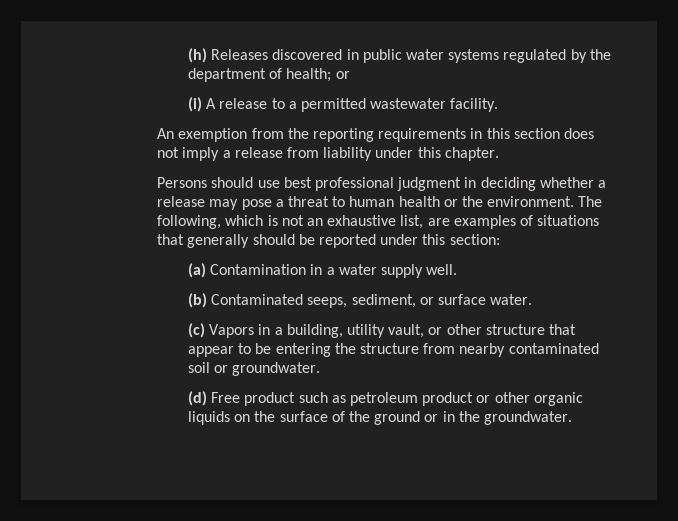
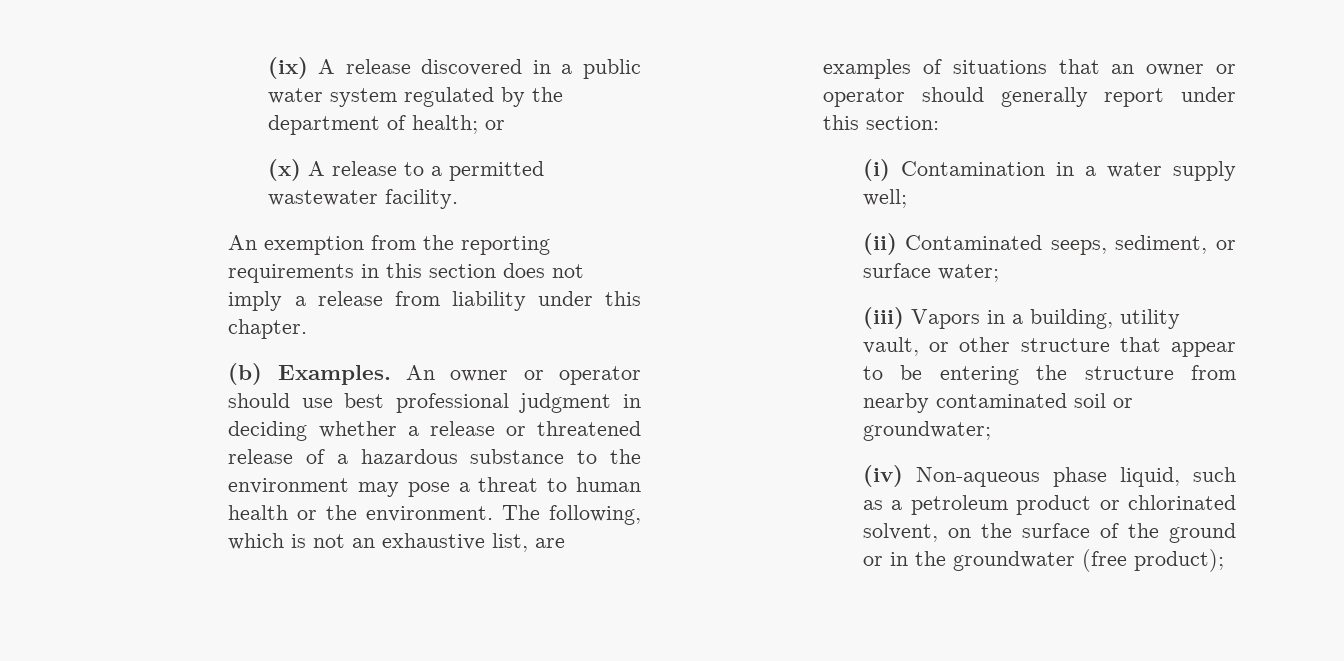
- (h) Releases discovered in public water systems regulated by the department of health; or
+ (ix) A release discovered in a public water system regulated by the department of health; or
- (i) A release to a permitted wastewater facility.
+ (x) A release to a permitted wastewater facility.
- Persons should use best professional judgment in deciding whether a release may pose a threat to human health or the environment.
+ (b) Examples. An owner or operator should use best professional judgment in deciding whether a release or threatened release of a hazardous substance to the environment may pose a threat to human health or the environment.
- The following, which is not an exhaustive list, are examples of situations that generally should be reported under this section:
+ The following, which is not an exhaustive list, are examples of situations that an owner or operator should generally report under this section:
- (a) Contamination in a water supply well.
- (b) Contaminated seeps, sediment, or surface water.
- (c) Vapors in a building, utility vault, or other structure that appear to be entering the structure from nearby contaminated soil or groundwater.
- (d) Free product such as petroleum product or other organic liquids on the surface of the ground or in the groundwater.
+ (i) Contamination in a water supply well;
+ (ii) Contaminated seeps, sediment, or surface water;
+ (iii) Vapors in a building, utility vault, or other structure that appear to be entering the structure from nearby contaminated soil or groundwater;
+ (iv) Non-aqueous phase liquid, such as a petroleum product or chlorinated solvent, on the surface of the ground or in the groundwater (free product);

